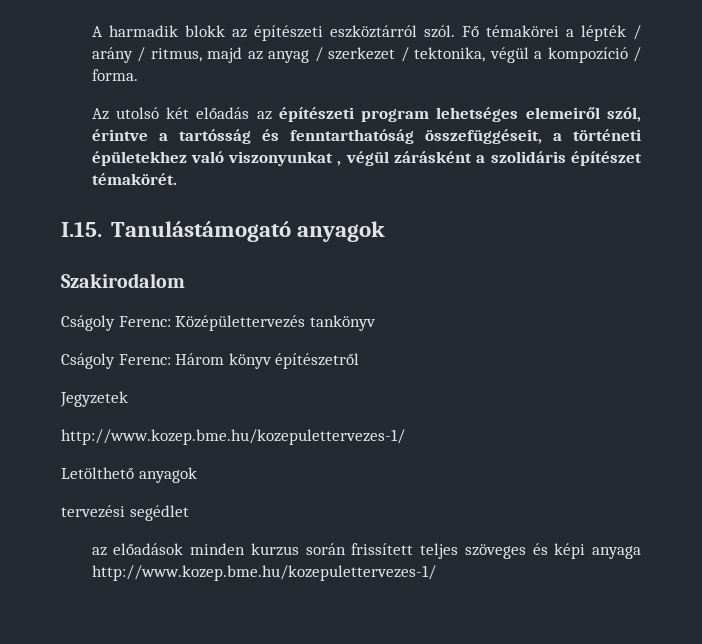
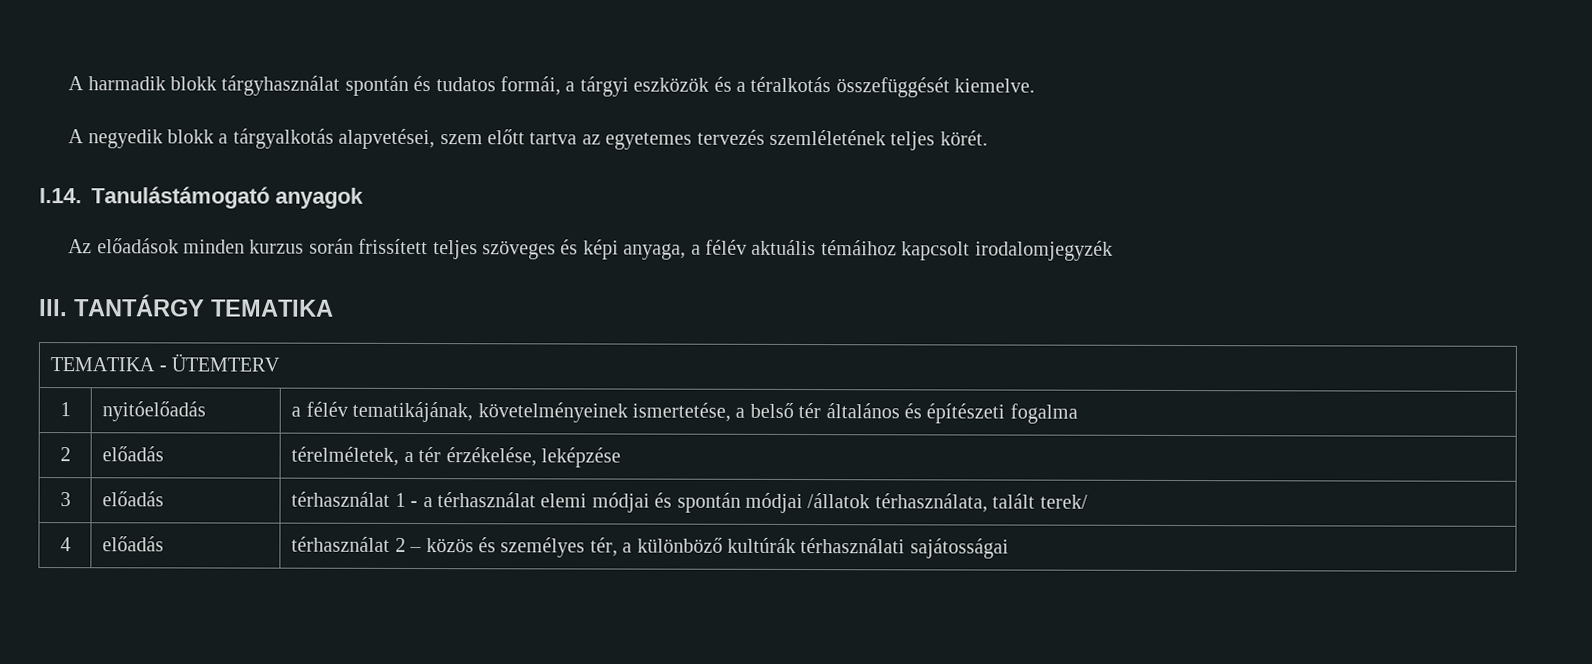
- A harmadik blokk az építészeti eszköztárról szól. Fő témakörei a lépték / arány / ritmus, majd az anyag / szerkezet / tektonika, végül a kompozíció / forma.
- Az utolsó két előadás az építészeti program lehetséges elemeiről szól, érintve a tartósság és fenntarthatóság összefüggéseit, a történeti épületekhez való viszonyunkat , végül zárásként a szolidáris építészet témakörét.
- I.15. Tanulástámogató anyagok
- Szakirodalom
- Cságoly Ferenc: Középülettervezés tankönyv
- Cságoly Ferenc: Három könyv építészetről
- Jegyzetek
- http://www.kozep.bme.hu/kozepulettervezes-1/
- Letölthető anyagok
- tervezési segédlet
- az előadások minden kurzus során frissített teljes szöveges és képi anyaga http://www.kozep.bme.hu/kozepulettervezes-1/
+ A harmadik blokk tárgyhasználat spontán és tudatos formái, a tárgyi eszközök és a téralkotás összefüggését kiemelve.
+ A negyedik blokk a tárgyalkotás alapvetései, szem előtt tartva az egyetemes tervezés szemléletének teljes körét.
+ I.14. Tanulástámogató anyagok
+ Az előadások minden kurzus során frissített teljes szöveges és képi anyaga, a félév aktuális témáihoz kapcsolt irodalomjegyzék
+ III. TANTÁRGY TEMATIKA
+ TEMATIKA - ÜTEMTERV
+ 1 | nyitóelőadás | a félév tematikájának, követelményeinek ismertetése, a belső tér általános és építészeti fogalma
+ 2 | előadás | térelméletek, a tér érzékelése, leképzése
+ 3 | előadás | térhasználat 1 - a térhasználat elemi módjai és spontán módjai /állatok térhasználata, talált terek/
+ 4 | előadás | térhasználat 2 – közös és személyes tér, a különböző kultúrák térhasználati sajátosságai

